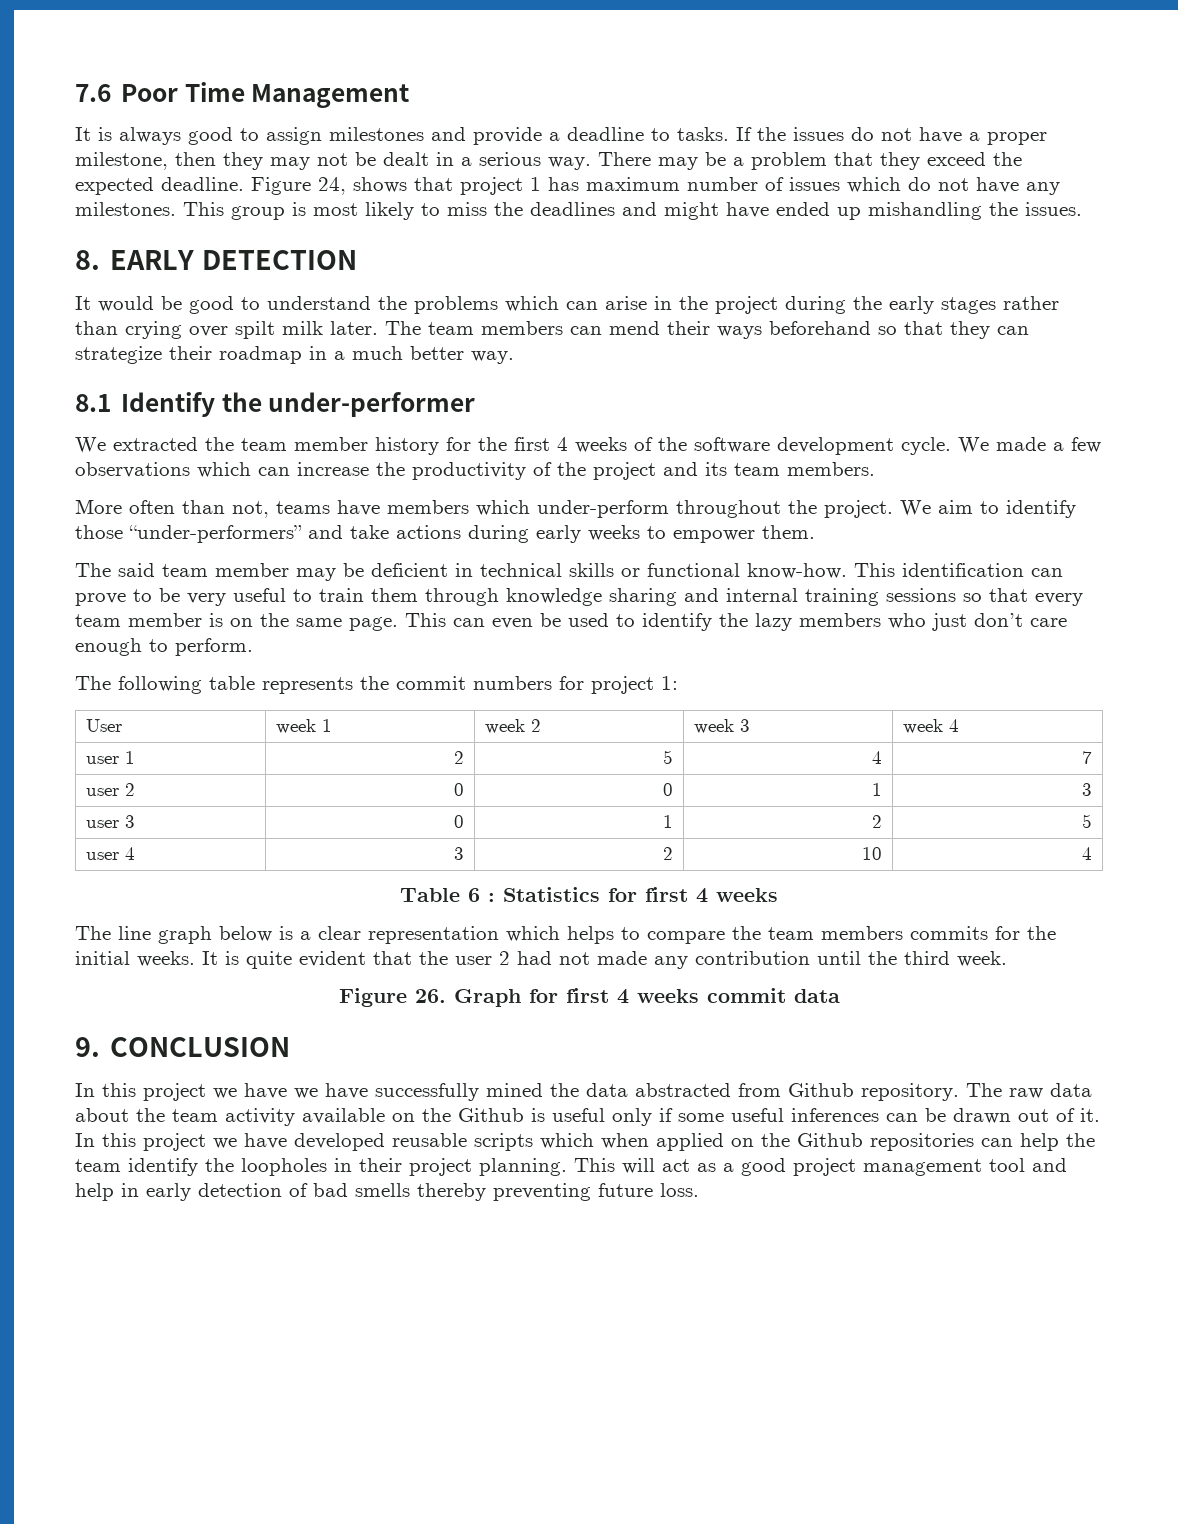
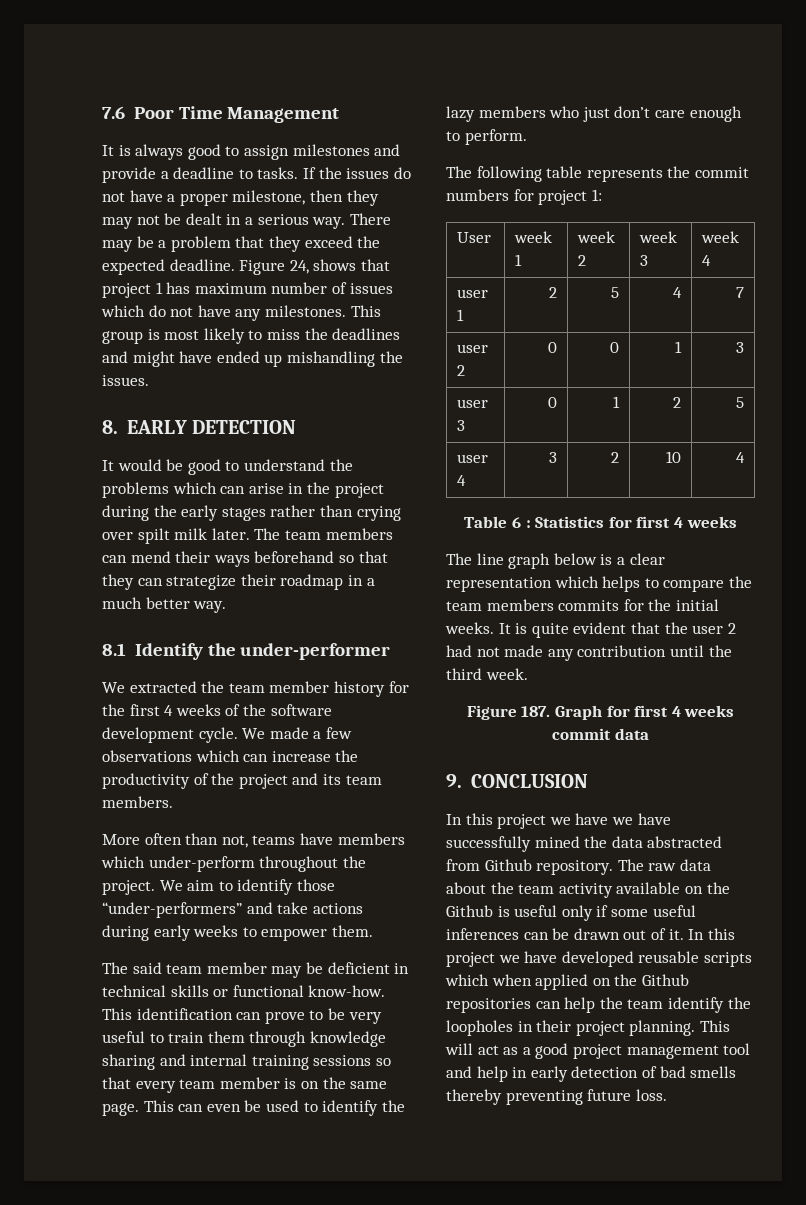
- Figure 26. Graph for first 4 weeks commit data
+ Figure 187. Graph for first 4 weeks commit data

